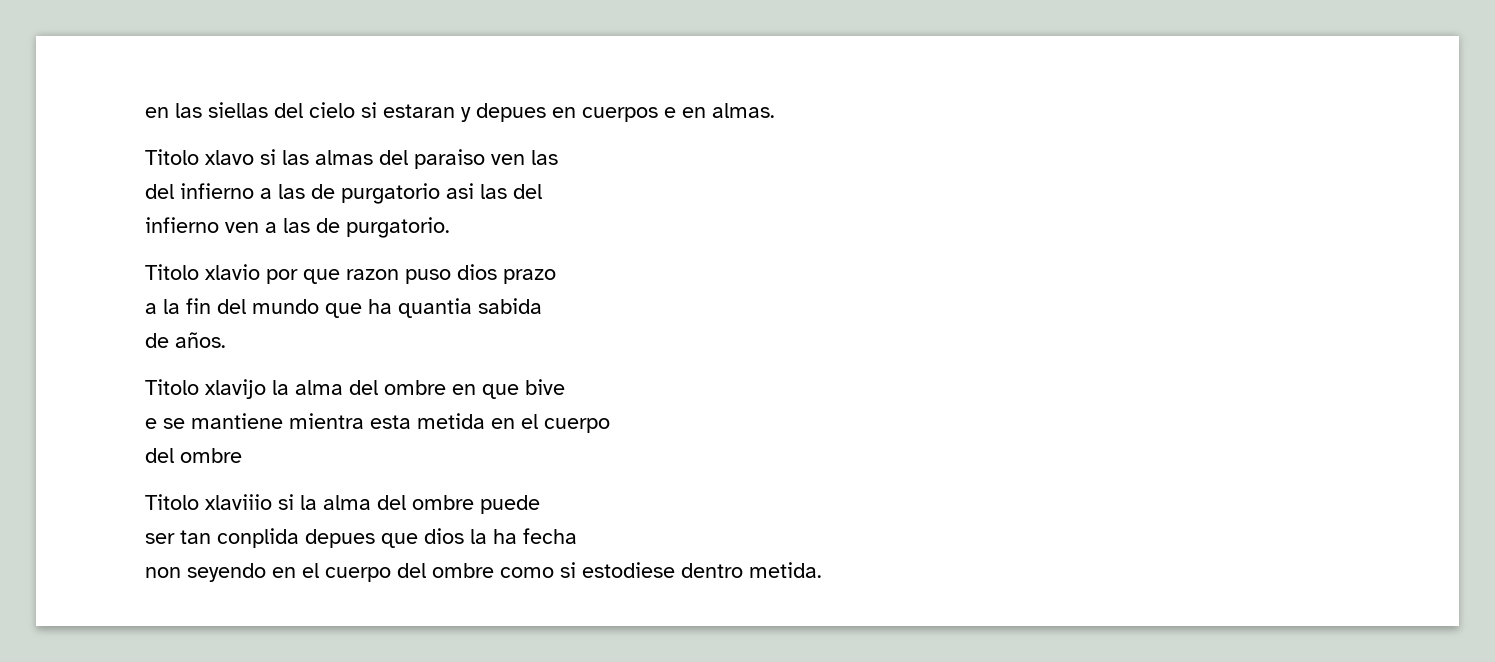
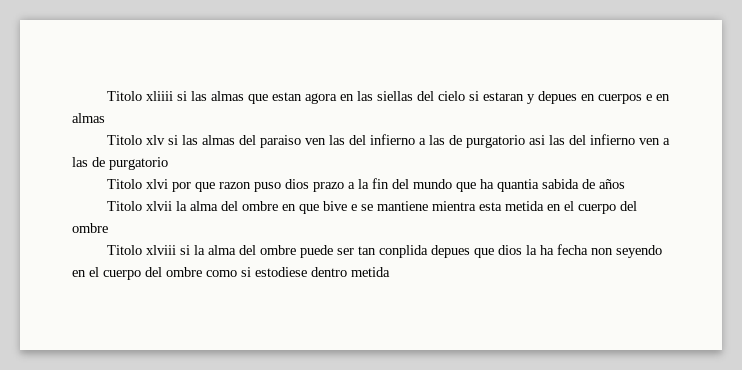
- en las siellas del cielo si estaran y depues en cuerpos e en almas.
- Titolo xlavo si las almas del paraiso ven las
- del infierno a las de purgatorio asi las del
- infierno ven a las de purgatorio.
- Titolo xlavio por que razon puso dios prazo
- a la fin del mundo que ha quantia sabida
- de años.
- Titolo xlavijo la alma del ombre en que bive
- e se mantiene mientra esta metida en el cuerpo
- del ombre
+ Titolo xliiii si las almas que estan agora en las siellas del cielo si estaran y depues en cuerpos e en almas
+ Titolo xlv si las almas del paraiso ven las del infierno a las de purgatorio asi las del infierno ven a las de purgatorio
+ Titolo xlvi por que razon puso dios prazo a la fin del mundo que ha quantia sabida de años
+ Titolo xlvii la alma del ombre en que bive e se mantiene mientra esta metida en el cuerpo del ombre
- Titolo xlaviiio si la alma del ombre puede
- ser tan conplida depues que dios la ha fecha
- non seyendo en el cuerpo del ombre como si estodiese dentro metida.
+ Titolo xlviii si la alma del ombre puede ser tan conplida depues que dios la ha fecha non seyendo en el cuerpo del ombre como si estodiese dentro metida

